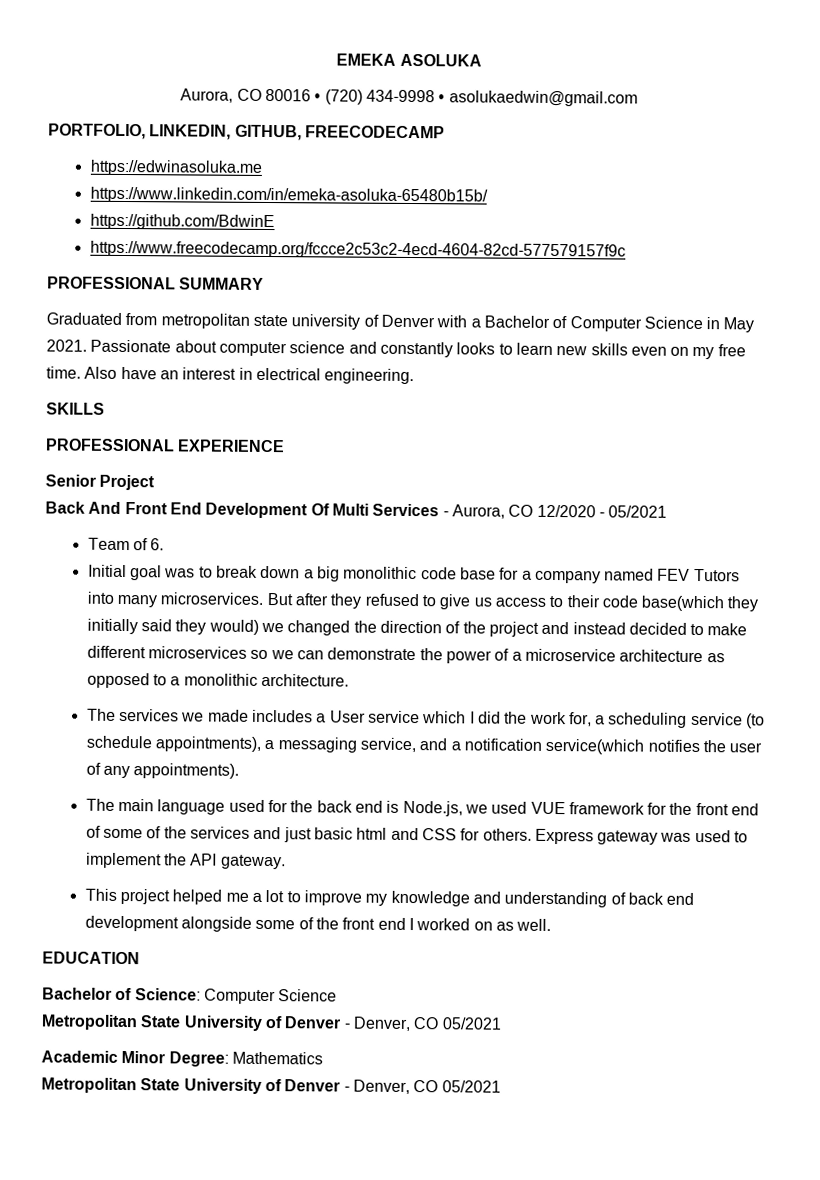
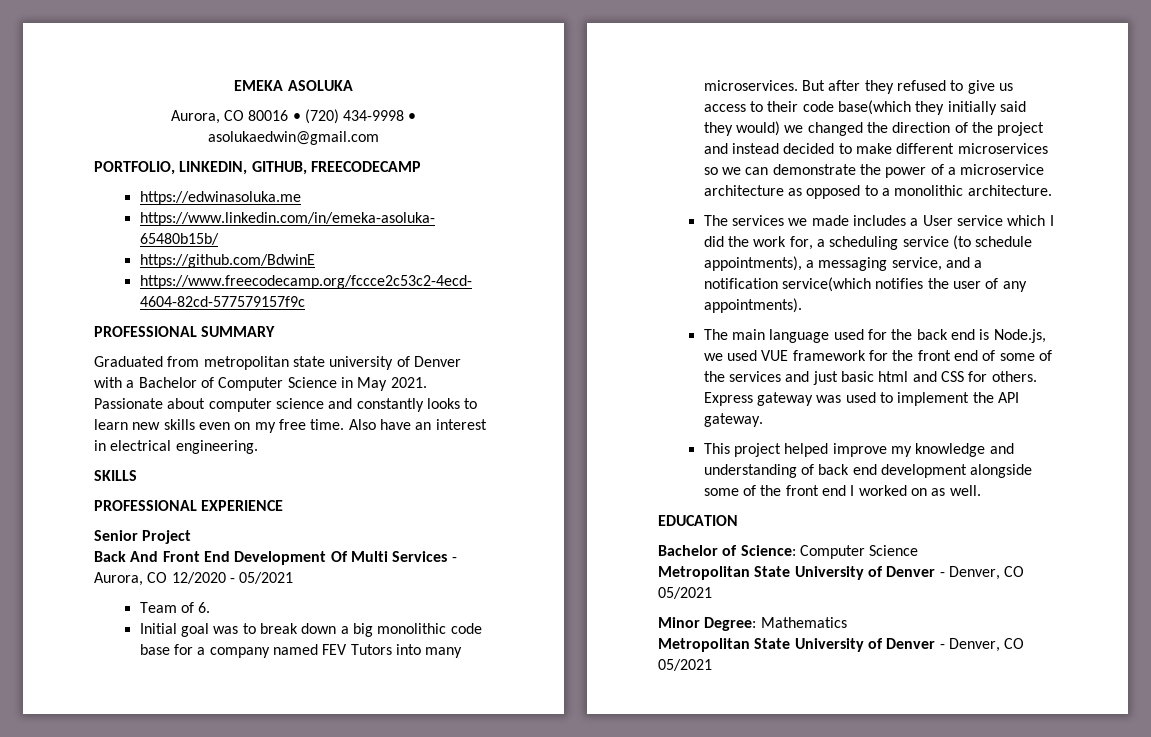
- This project helped me a lot to improve my knowledge and understanding of back end development alongside some of the front end I worked on as well.
+ This project helped improve my knowledge and understanding of back end development alongside some of the front end I worked on as well.
- Academic Minor Degree: Mathematics
+ Minor Degree: Mathematics

